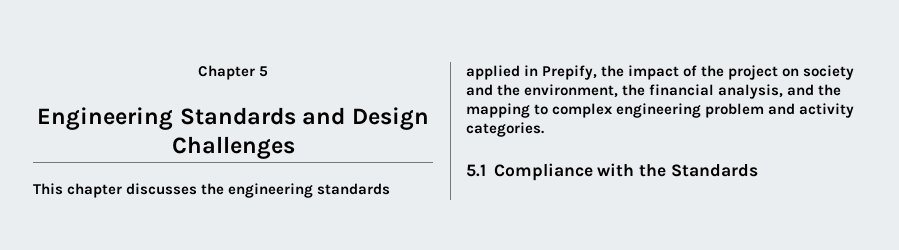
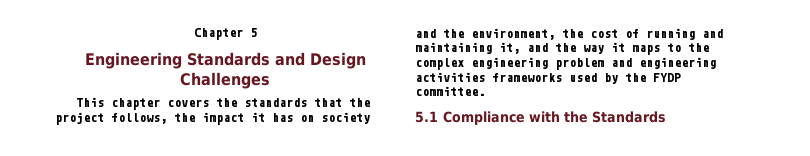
- This chapter discusses the engineering standards applied in Prepify, the impact of the project on society and the environment, the financial analysis, and the mapping to complex engineering problem and activity categories.
+ This chapter covers the standards that the project follows, the impact it has on society and the environment, the cost of running and maintaining it, and the way it maps to the complex engineering problem and engineering activities frameworks used by the FYDP committee.

